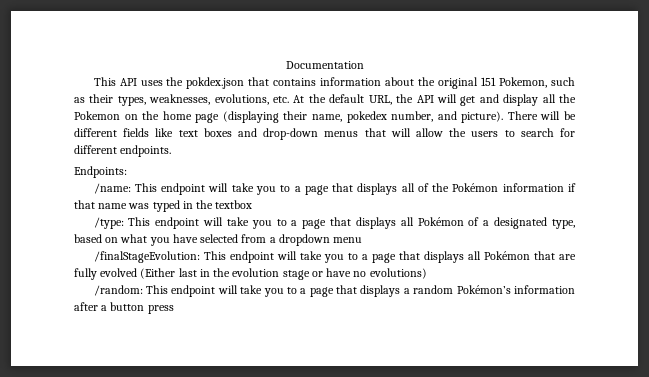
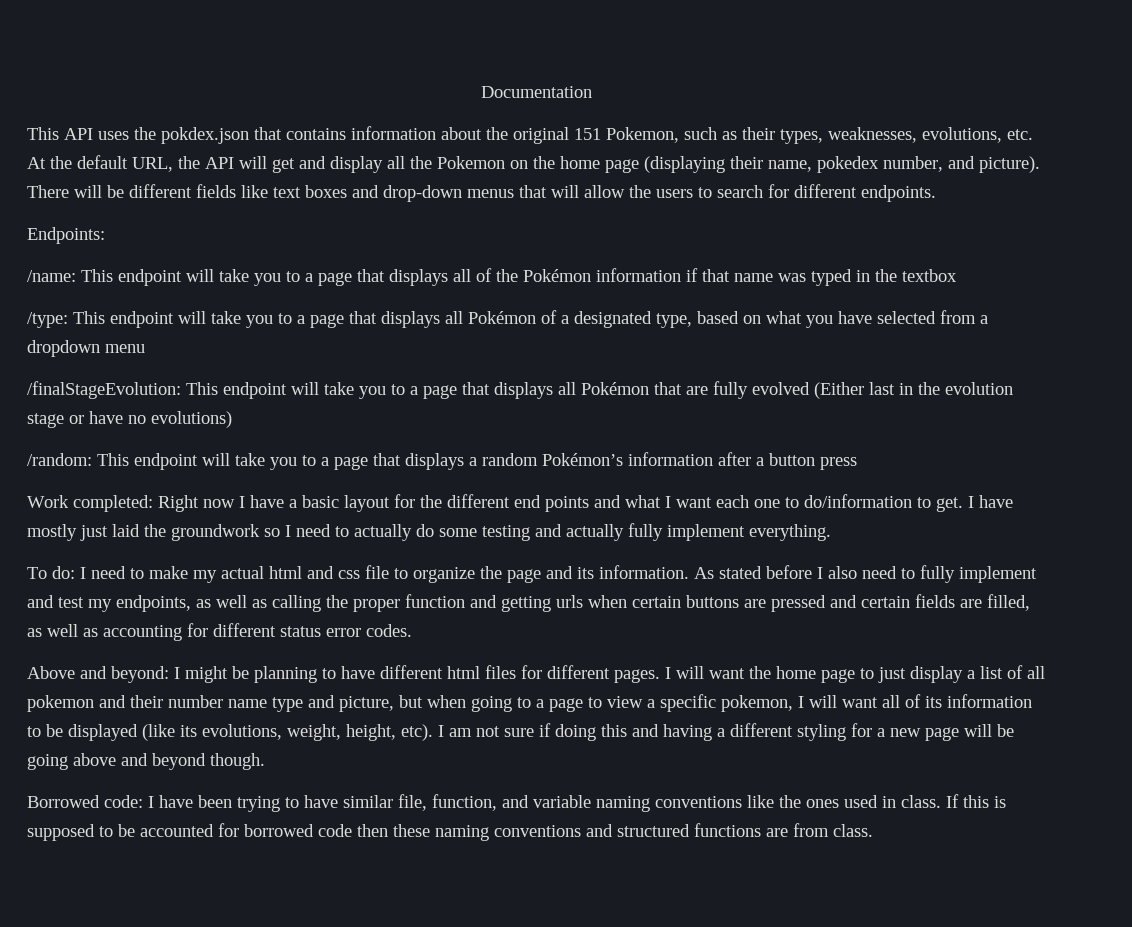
+ Work completed: Right now I have a basic layout for the different end points and what I want each one to do/information to get. I have mostly just laid the groundwork so I need to actually do some testing and actually fully implement everything.
+ To do: I need to make my actual html and css file to organize the page and its information. As stated before I also need to fully implement and test my endpoints, as well as calling the proper function and getting urls when certain buttons are pressed and certain fields are filled, as well as accounting for different status error codes.
+ Above and beyond: I might be planning to have different html files for different pages. I will want the home page to just display a list of all pokemon and their number name type and picture, but when going to a page to view a specific pokemon, I will want all of its information to be displayed (like its evolutions, weight, height, etc). I am not sure if doing this and having a different styling for a new page will be going above and beyond though.
+ Borrowed code: I have been trying to have similar file, function, and variable naming conventions like the ones used in class. If this is supposed to be accounted for borrowed code then these naming conventions and structured functions are from class.

